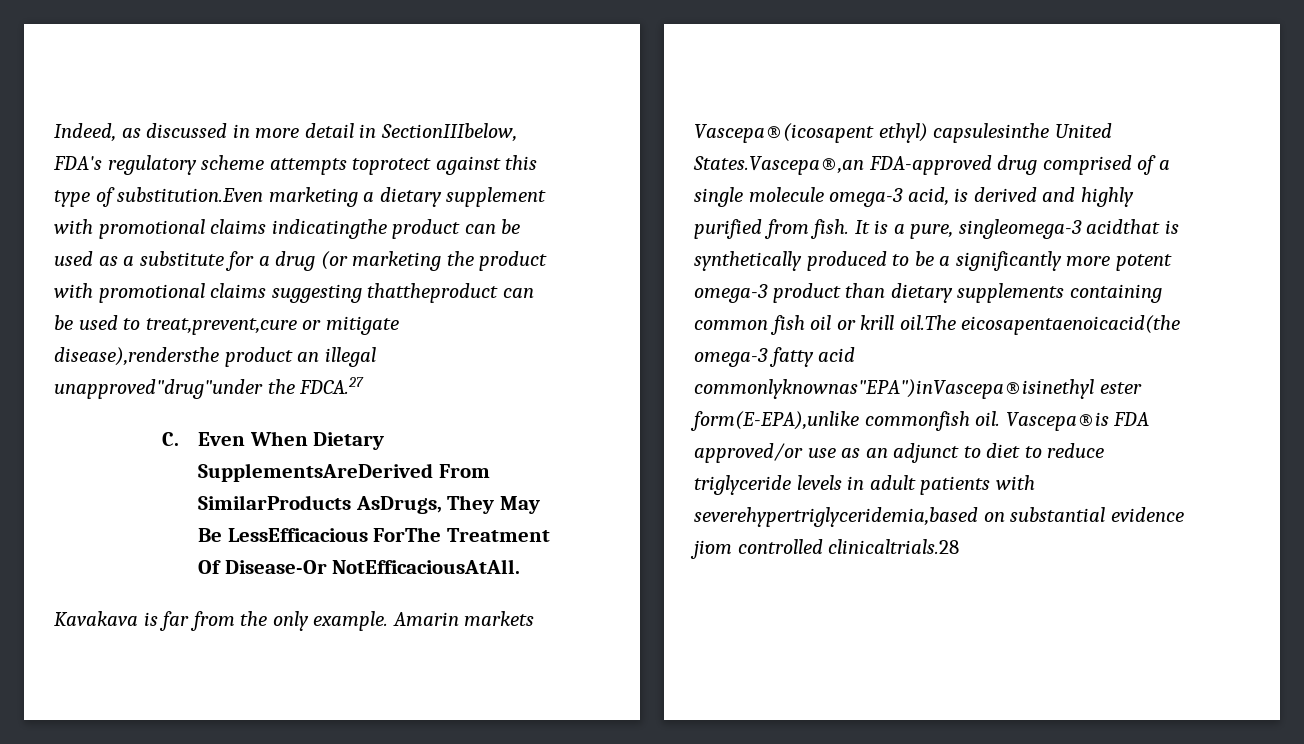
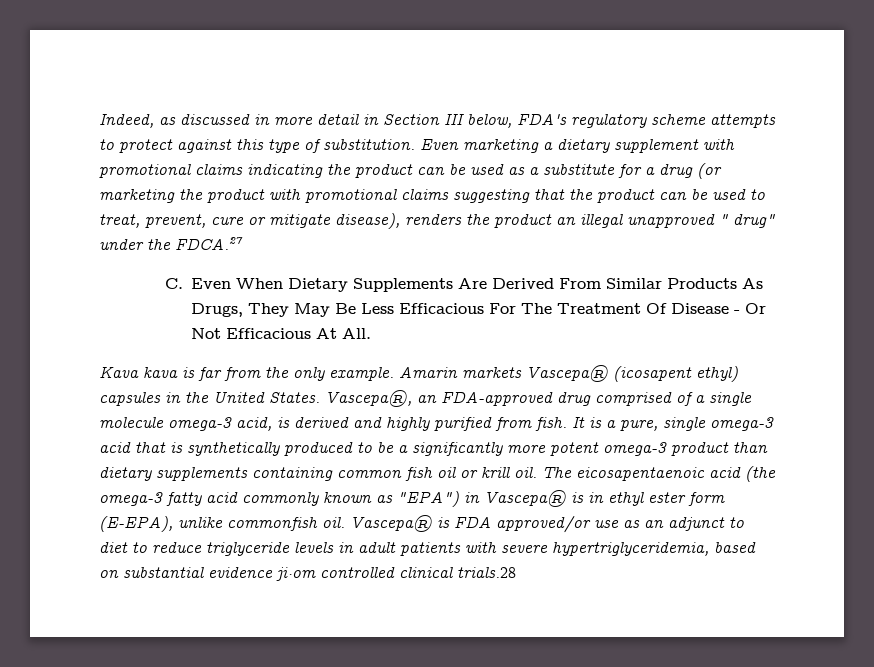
- Indeed, as discussed in more detail in SectionIIIbelow, FDA's regulatory scheme attempts toprotect against this type of substitution.Even marketing a dietary supplement with promotional claims indicatingthe product can be used as a substitute for a drug (or marketing the product with promotional claims suggesting thattheproduct can be used to treat,prevent,cure or mitigate disease),rendersthe product an illegal unapproved"drug"under the FDCA.27
+ Indeed, as discussed in more detail in Section III below, FDA's regulatory scheme attempts to protect against this type of substitution. Even marketing a dietary supplement with promotional claims indicating the product can be used as a substitute for a drug (or marketing the product with promotional claims suggesting that the product can be used to treat, prevent, cure or mitigate disease), renders the product an illegal unapproved " drug" under the FDCA.27
- C. Even When Dietary SupplementsAreDerived From SimilarProducts AsDrugs, They May Be LessEfficacious ForThe Treatment Of Disease-Or NotEfficaciousAtAll.
- Kavakava is far from the only example.
+ C. Even When Dietary Supplements Are Derived From Similar Products As Drugs, They May Be Less Efficacious For The Treatment Of Disease - Or Not Efficacious At All.
+ Kava kava is far from the only example.
- Amarin markets Vascepa®(icosapent ethyl) capsulesinthe United States.Vascepa®,an FDA-approved drug comprised of a single molecule omega-3 acid, is derived and highly purified from fish.
+ Amarin markets Vascepa® (icosapent ethyl) capsules in the United States. Vascepa®, an FDA-approved drug comprised of a single molecule omega-3 acid, is derived and highly purified from fish.
- It is a pure, singleomega-3 acidthat is synthetically produced to be a significantly more potent omega-3 product than dietary supplements containing common fish oil or krill oil.The eicosapentaenoicacid(the omega-3 fatty acid commonlyknownas"EPA")inVascepa®isinethyl ester form(E-EPA),unlike commonfish oil. Vascepa®is FDA approved/or use as an adjunct to diet to reduce triglyceride levels in adult patients with severehypertriglyceridemia,based on substantial evidence ji·om controlled clinicaltrials.28
+ It is a pure, single omega-3 acid that is synthetically produced to be a significantly more potent omega-3 product than dietary supplements containing common fish oil or krill oil. The eicosapentaenoic acid (the omega-3 fatty acid commonly known as "EPA") in Vascepa® is in ethyl ester form (E-EPA), unlike commonfish oil. Vascepa® is FDA approved/or use as an adjunct to diet to reduce triglyceride levels in adult patients with severe hypertriglyceridemia, based on substantial evidence ji·om controlled clinical trials.28

